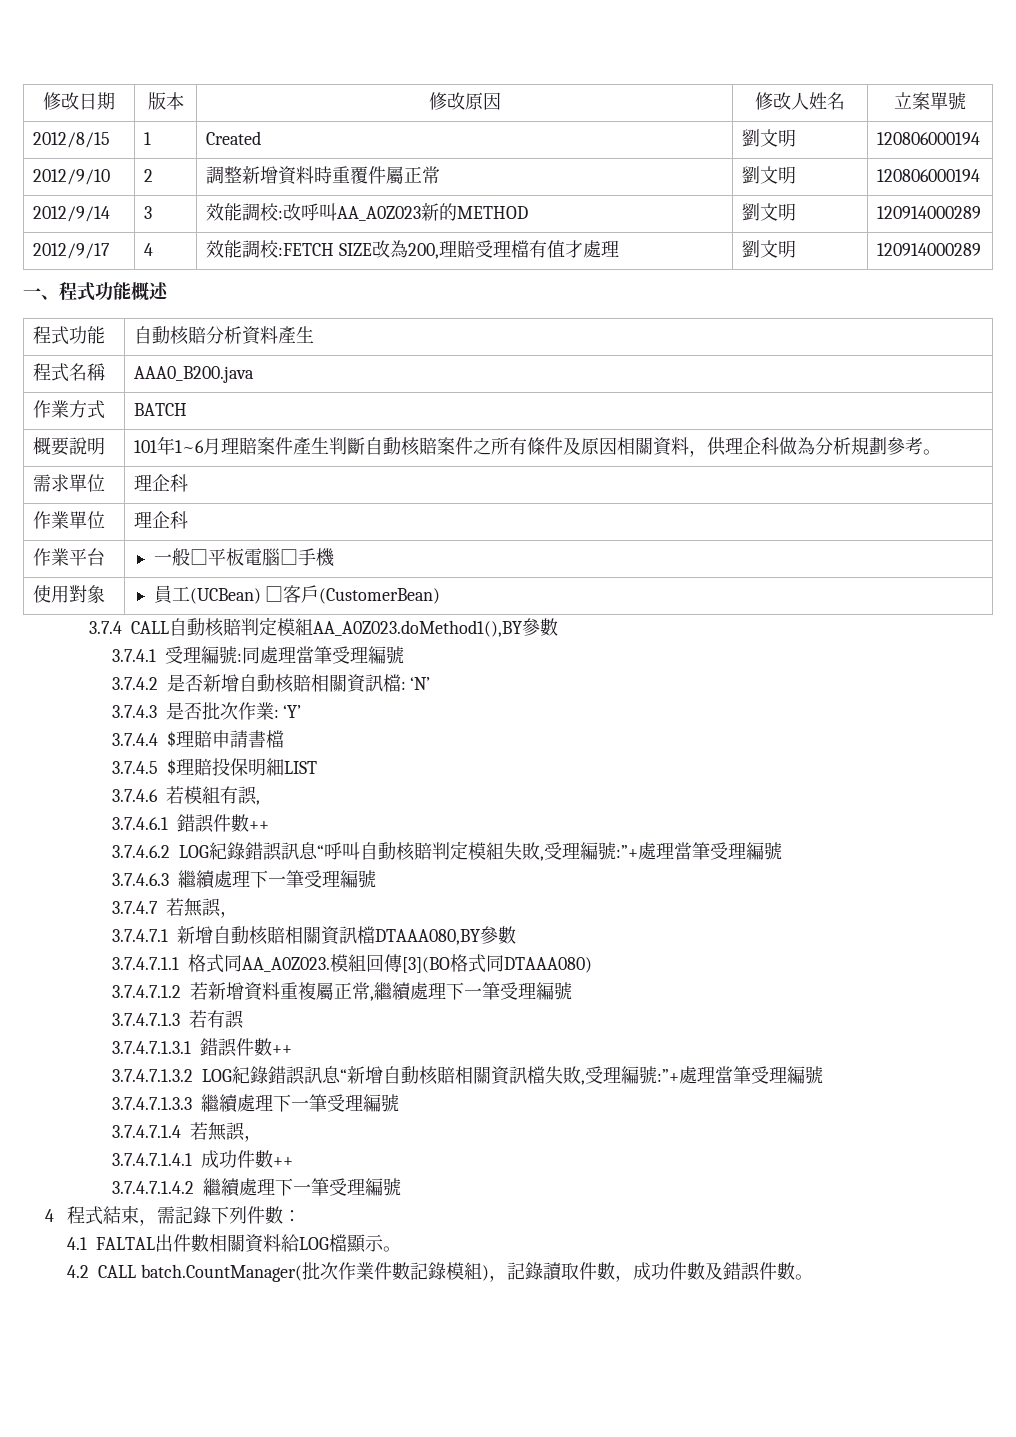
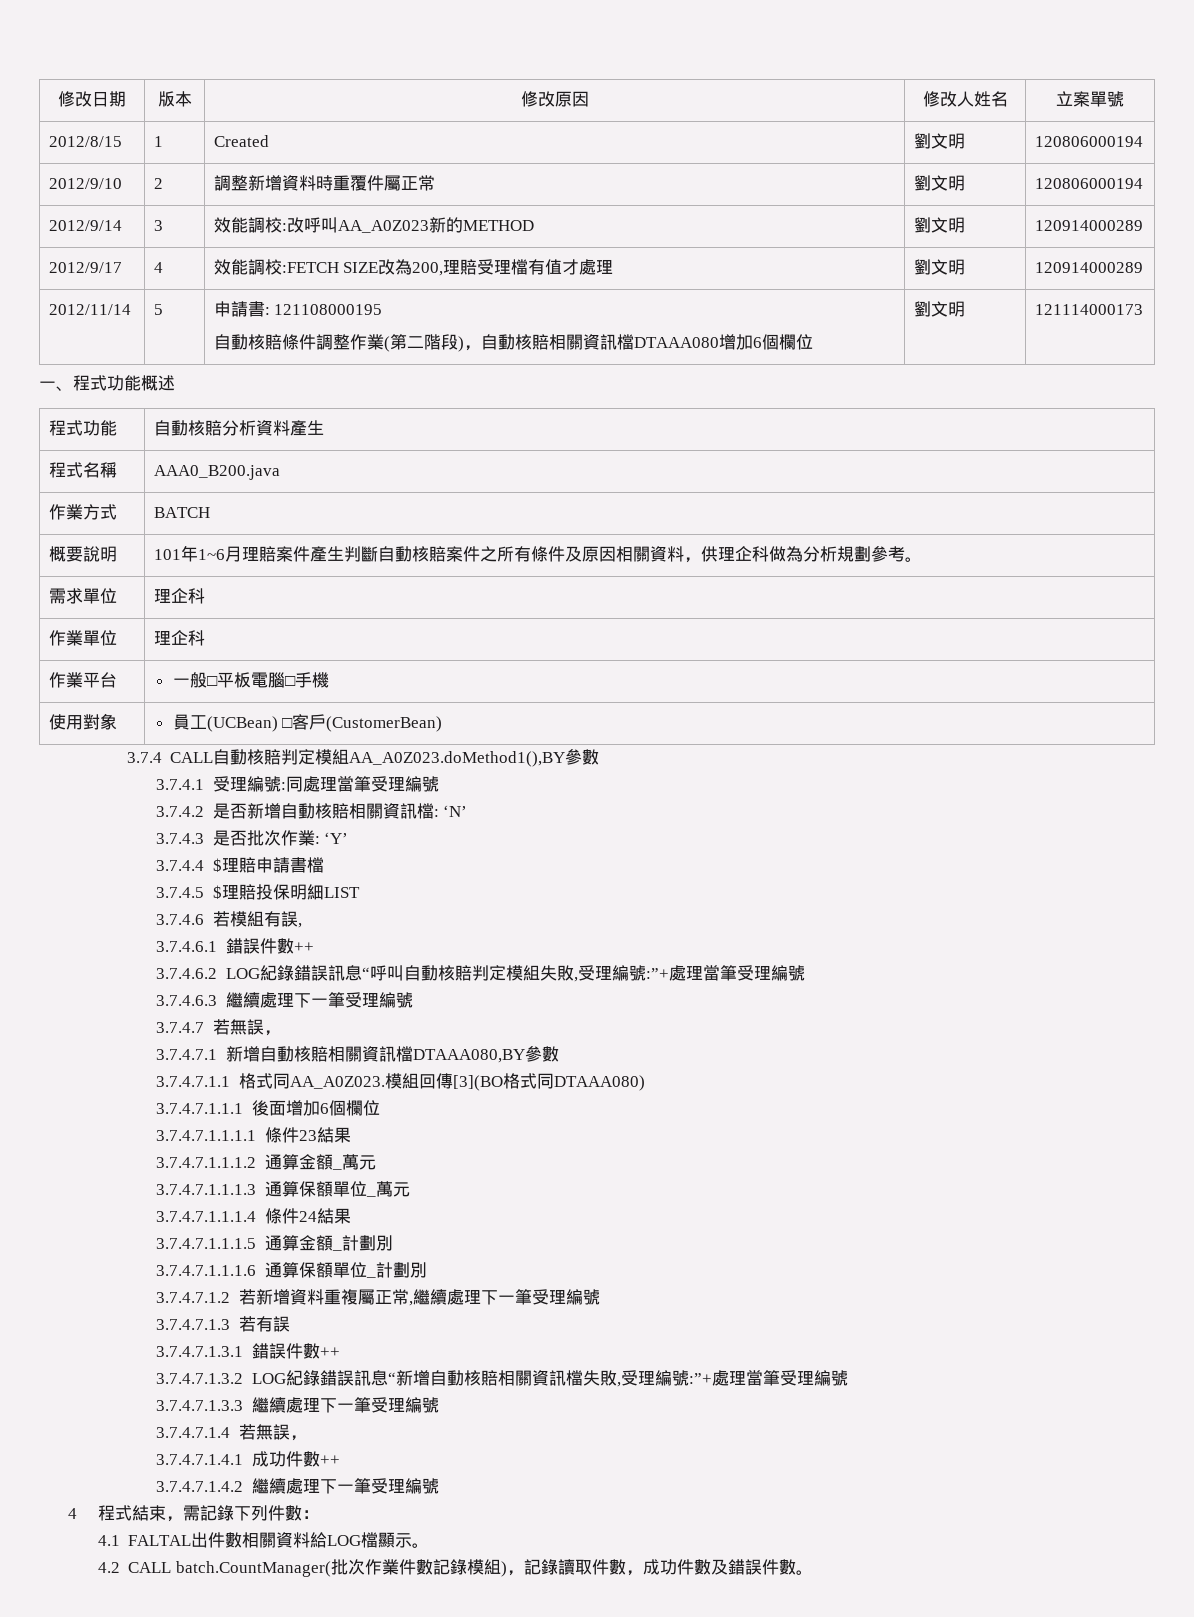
+ 2012/11/14 | 5 | 申請書: 121108000195
+ 自動核賠條件調整作業(第二階段)，自動核賠相關資訊檔DTAAA080增加6個欄位 | 劉文明 | 121114000173
+ 3.7.4.7.1.1.1後面增加6個欄位
+ 3.7.4.7.1.1.1.1條件23結果
+ 3.7.4.7.1.1.1.2通算金額_萬元
+ 3.7.4.7.1.1.1.3通算保額單位_萬元
+ 3.7.4.7.1.1.1.4條件24結果
+ 3.7.4.7.1.1.1.5通算金額_計劃別
+ 3.7.4.7.1.1.1.6通算保額單位_計劃別

